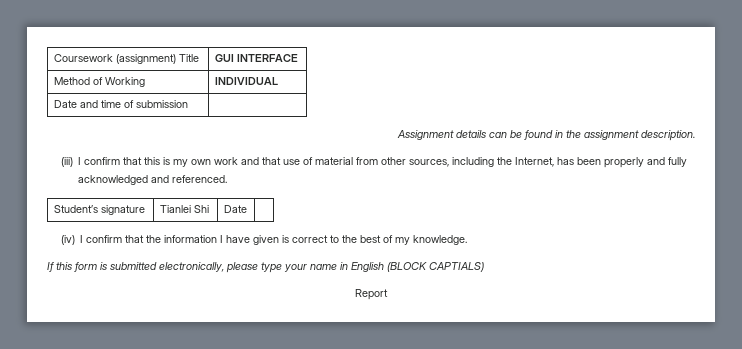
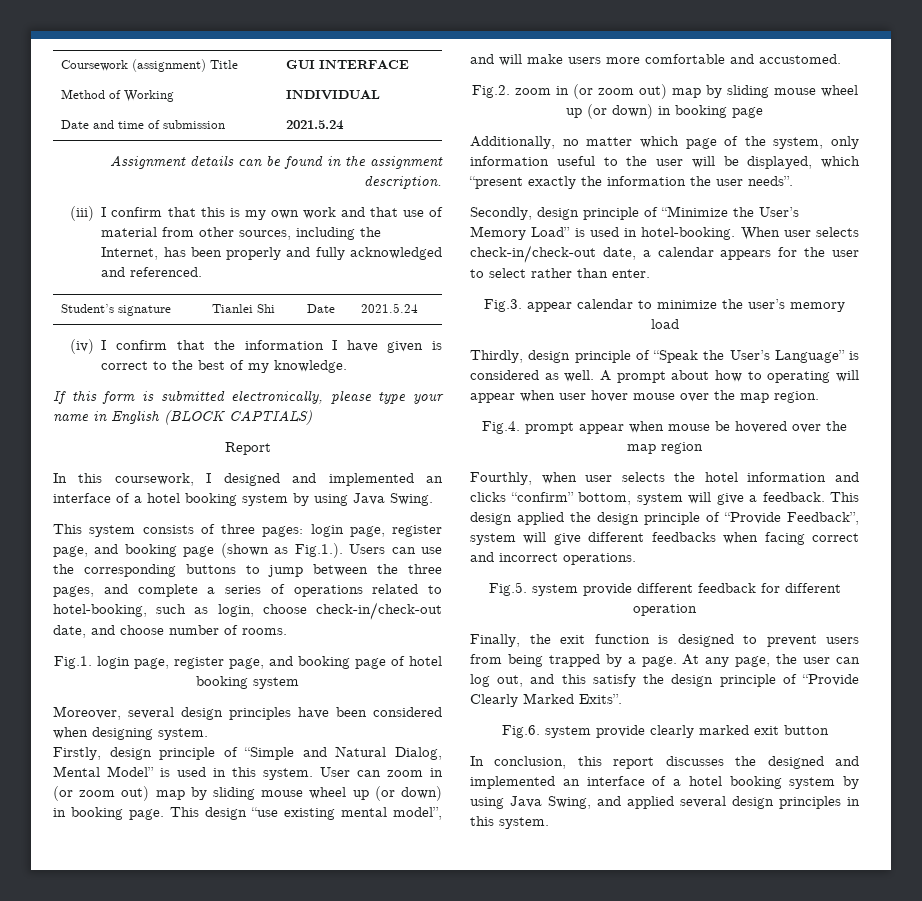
- Date and time of submission |
+ Date and time of submission | 2021.5.24
- Student’s signature | Tianlei Shi | Date |
+ Student’s signature | Tianlei Shi | Date | 2021.5.24
+ In this coursework, I designed and implemented an interface of a hotel booking system by using Java Swing.
+ This system consists of three pages: login page, register page, and booking page (shown as Fig.1.). Users can use the corresponding buttons to jump between the three pages, and complete a series of operations related to hotel-booking, such as login, choose check-in/check-out date, and choose number of rooms.
+ Fig.1. login page, register page, and booking page of hotel booking system
+ Moreover, several design principles have been considered when designing system.
+ Firstly, design principle of “Simple and Natural Dialog, Mental Model” is used in this system. User can zoom in (or zoom out) map by sliding mouse wheel up (or down) in booking page. This design “use existing mental model”, and will make users more comfortable and accustomed.
+ Fig.2. zoom in (or zoom out) map by sliding mouse wheel up (or down) in booking page
+ Additionally, no matter which page of the system, only information useful to the user will be displayed, which “present exactly the information the user needs”.
+ Secondly, design principle of “Minimize the User’s Memory Load” is used in hotel-booking. When user selects check-in/check-out date, a calendar appears for the user to select rather than enter.
+ Fig.3. appear calendar to minimize the user’s memory load
+ Thirdly, design principle of “Speak the User’s Language” is considered as well. A prompt about how to operating will appear when user hover mouse over the map region.
+ Fig.4. prompt appear when mouse be hovered over the map region
+ Fourthly, when user selects the hotel information and clicks “confirm” bottom, system will give a feedback. This design applied the design principle of “Provide Feedback”, system will give different feedbacks when facing correct and incorrect operations.
+ Fig.5. system provide different feedback for different operation
+ Finally, the exit function is designed to prevent users from being trapped by a page. At any page, the user can log out, and this satisfy the design principle of “Provide Clearly Marked Exits”.
+ Fig.6. system provide clearly marked exit button
+ In conclusion, this report discusses the designed and implemented an interface of a hotel booking system by using Java Swing, and applied several design principles in this system.

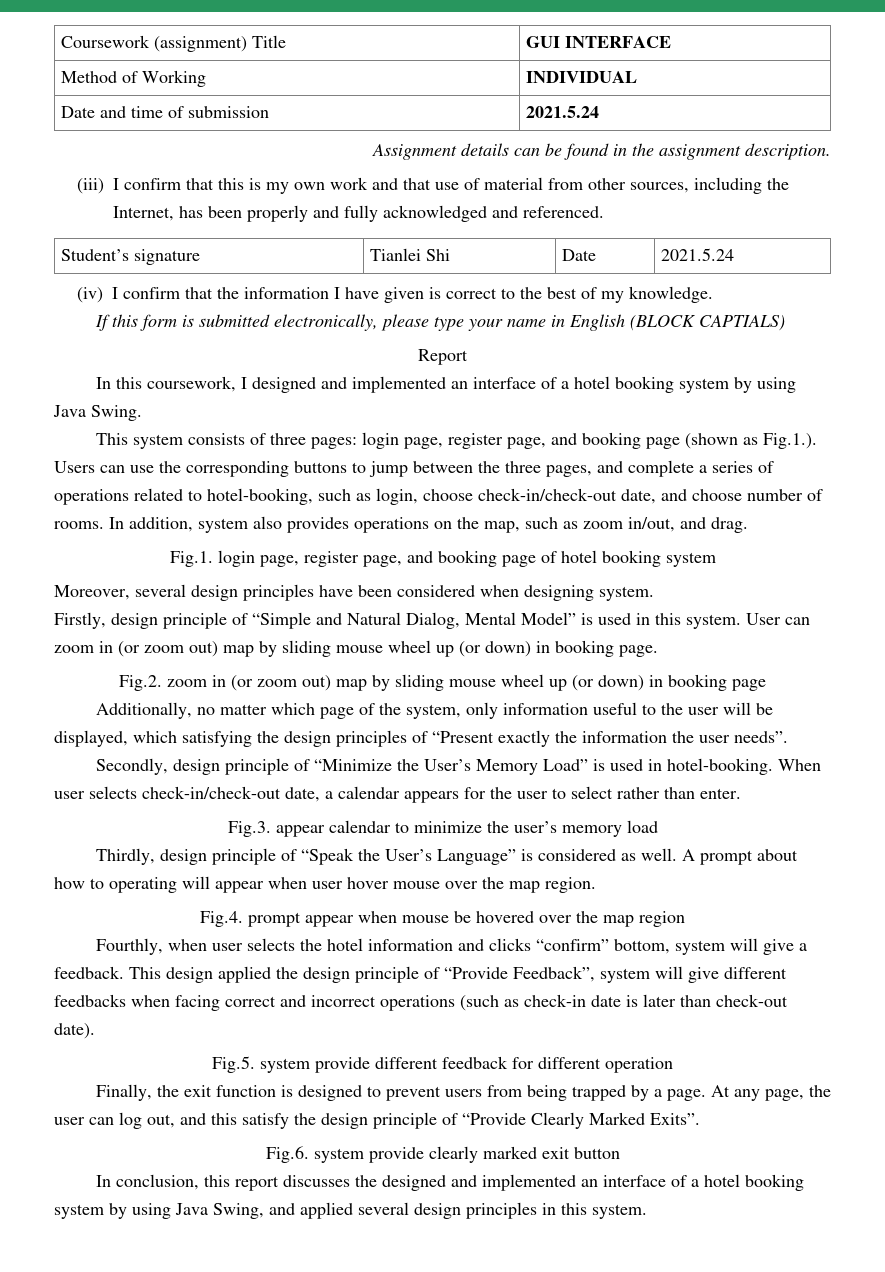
+ In addition, system also provides operations on the map, such as zoom in/out, and drag.
- This design “use existing mental model”, and will make users more comfortable and accustomed.
- Additionally, no matter which page of the system, only information useful to the user will be displayed, which “present exactly the information the user needs”.
+ Additionally, no matter which page of the system, only information useful to the user will be displayed, which satisfying the design principles of “Present exactly the information the user needs”.
- This design applied the design principle of “Provide Feedback”, system will give different feedbacks when facing correct and incorrect operations.
+ This design applied the design principle of “Provide Feedback”, system will give different feedbacks when facing correct and incorrect operations (such as check-in date is later than check-out date).

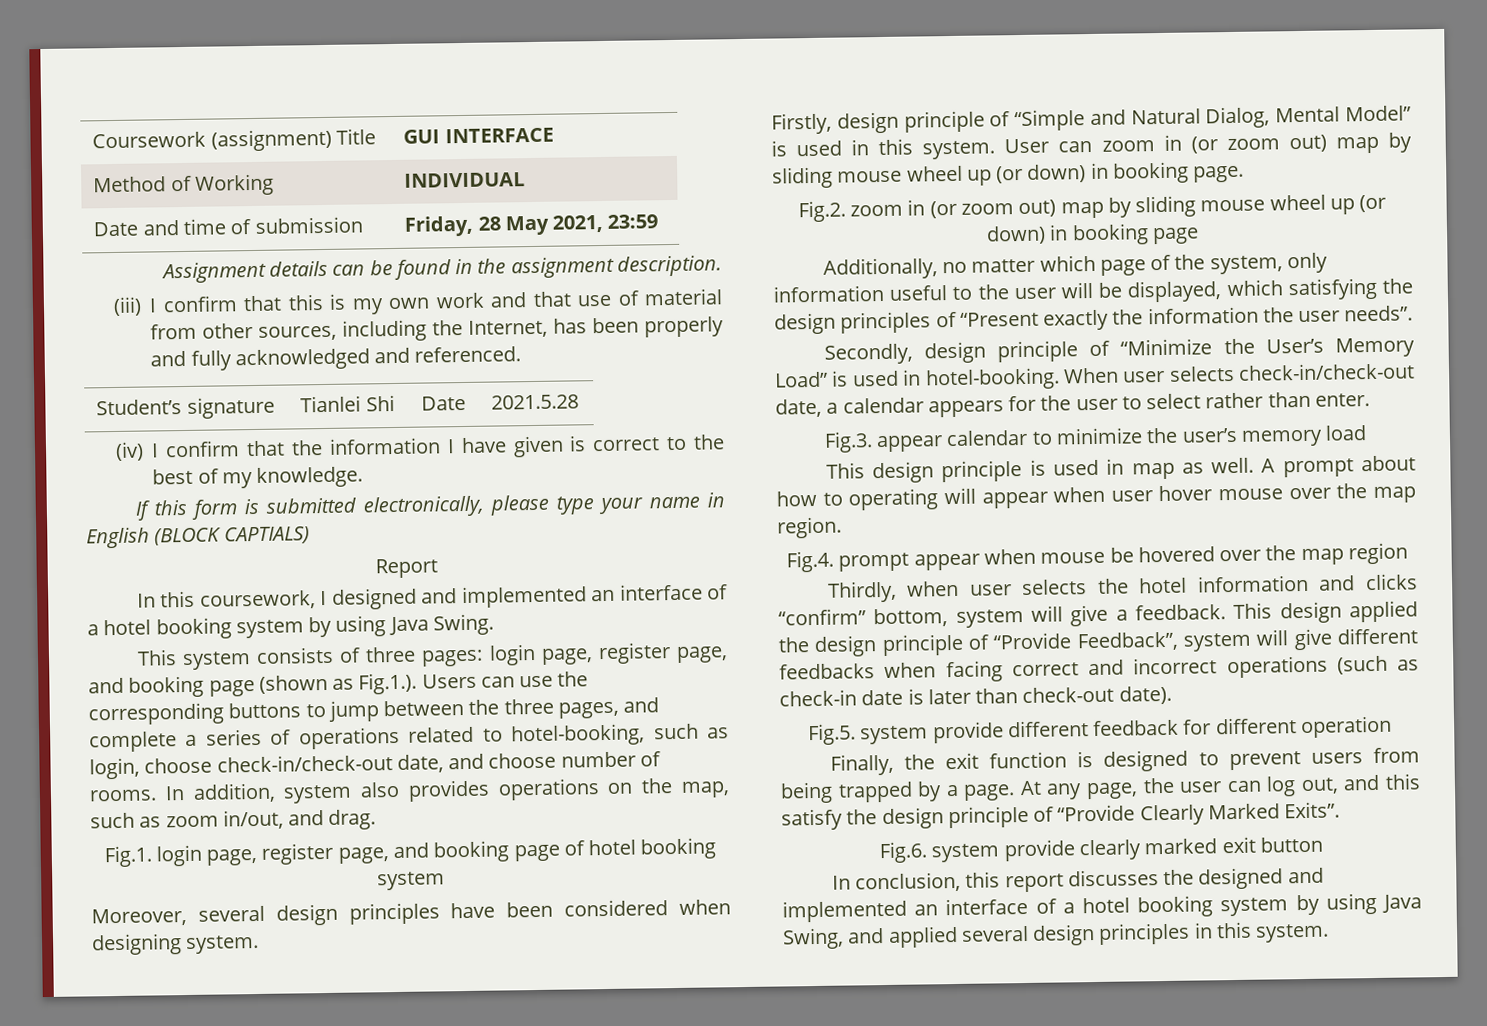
- Date and time of submission | 2021.5.24
+ Date and time of submission | Friday, 28 May 2021, 23:59
- Student’s signature | Tianlei Shi | Date | 2021.5.24
+ Student’s signature | Tianlei Shi | Date | 2021.5.28
- Thirdly, design principle of “Speak the User’s Language” is considered as well.
+ This design principle is used in map as well.
- Fourthly, when user selects the hotel information and clicks “confirm” bottom, system will give a feedback.
+ Thirdly, when user selects the hotel information and clicks “confirm” bottom, system will give a feedback.

